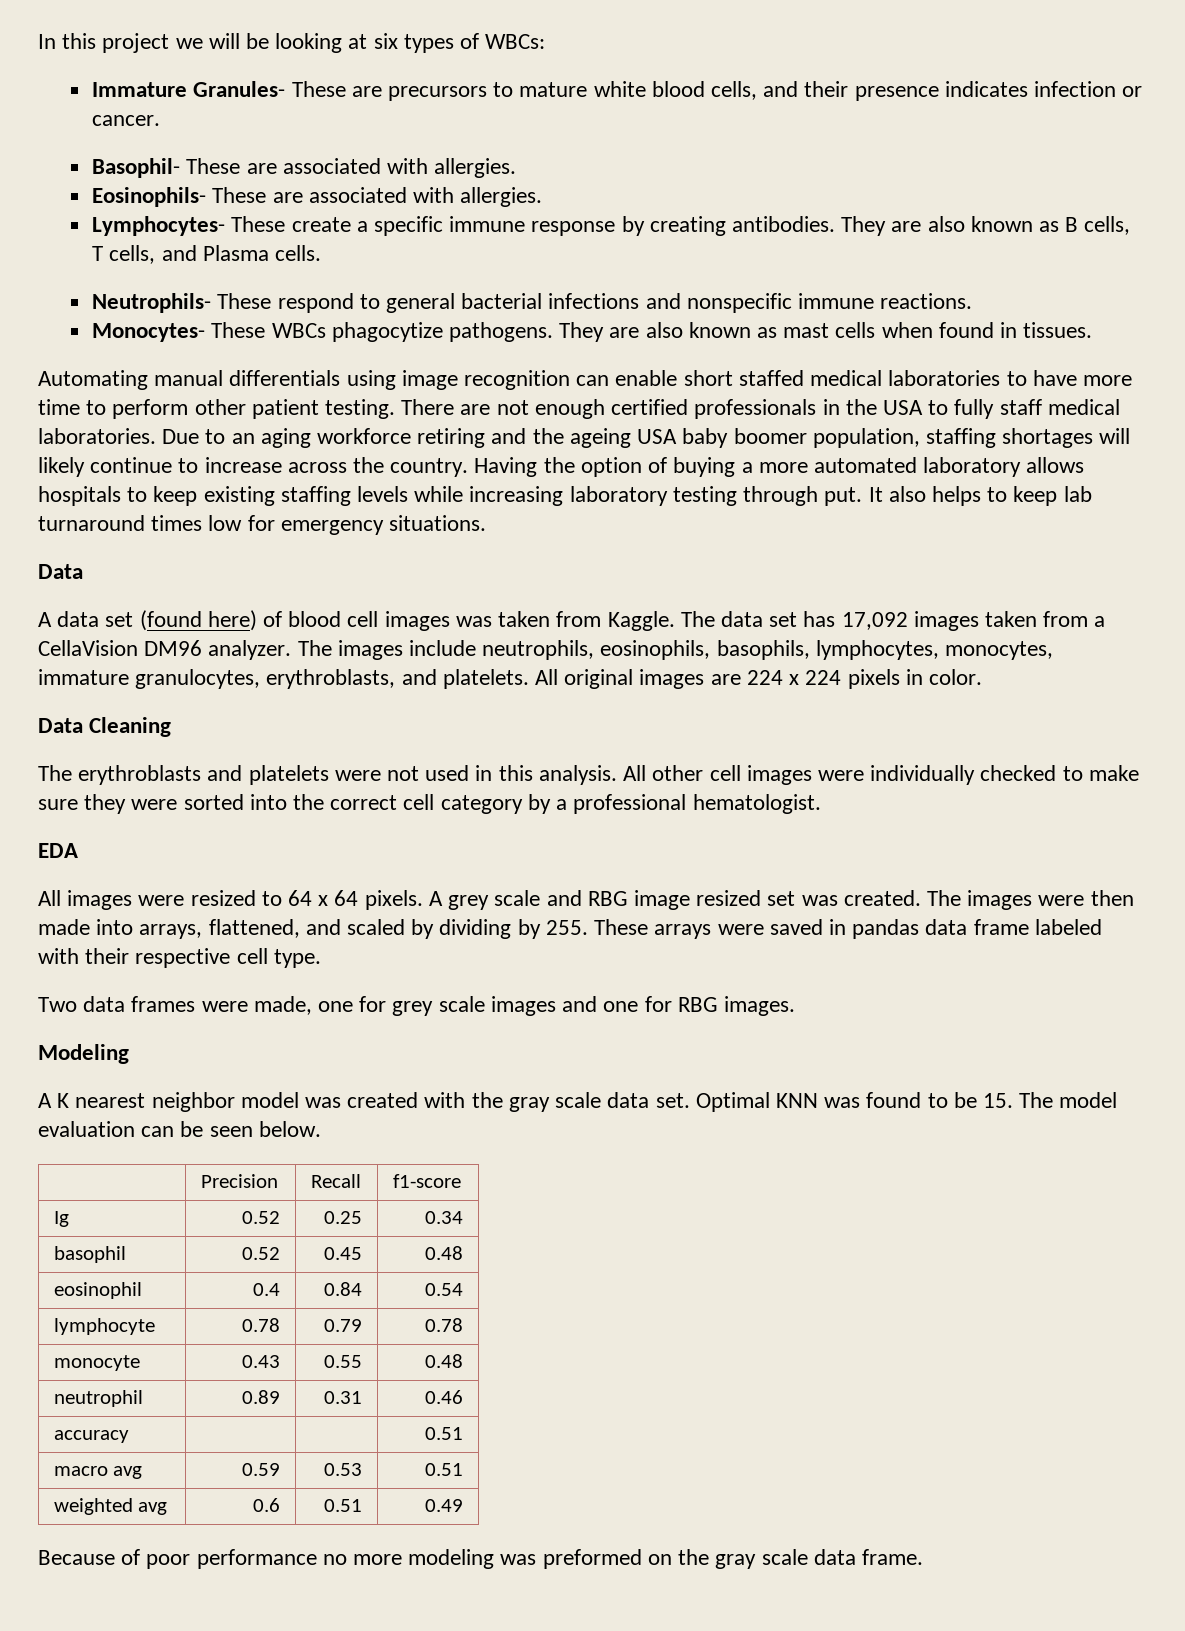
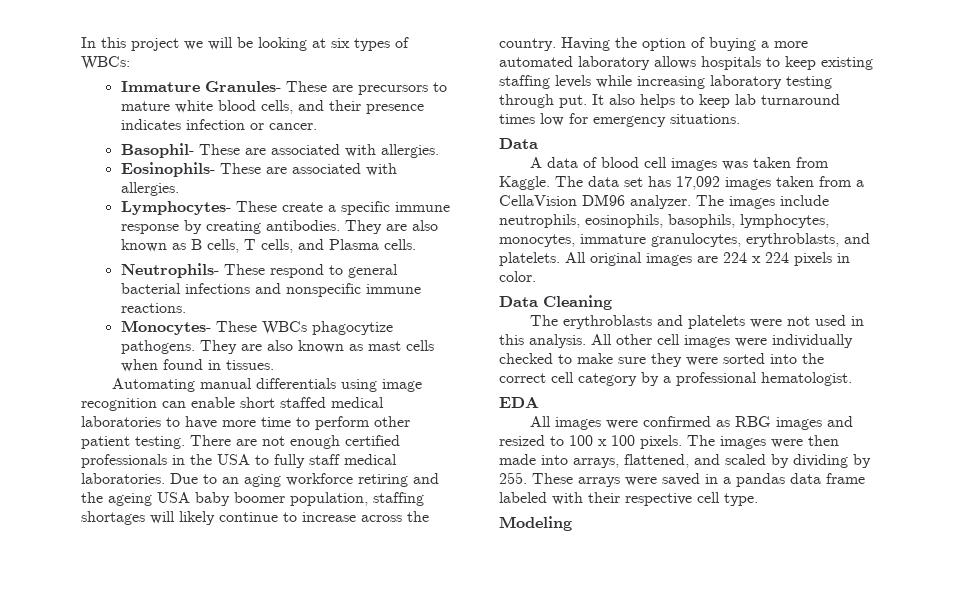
- A data set (found here) of blood cell images was taken from Kaggle.
+ A data of blood cell images was taken from Kaggle.
- All images were resized to 64 x 64 pixels. A grey scale and RBG image resized set was created.
+ All images were confirmed as RBG images and resized to 100 x 100 pixels.
- The images were then made into arrays, flattened, and scaled by dividing by 255. These arrays were saved in pandas data frame labeled with their respective cell type.
+ The images were then made into arrays, flattened, and scaled by dividing by 255. These arrays were saved in a pandas data frame labeled with their respective cell type.
- Two data frames were made, one for grey scale images and one for RBG images.
  Modeling
- A K nearest neighbor model was created with the gray scale data set. Optimal KNN was found to be 15. The model evaluation can be seen below.
- | Precision | Recall | f1-score
- Ig | 0.52 | 0.25 | 0.34
- basophil | 0.52 | 0.45 | 0.48
- eosinophil | 0.4 | 0.84 | 0.54
- lymphocyte | 0.78 | 0.79 | 0.78
- monocyte | 0.43 | 0.55 | 0.48
- neutrophil | 0.89 | 0.31 | 0.46
- accuracy | | | 0.51
- macro avg | 0.59 | 0.53 | 0.51
- weighted avg | 0.6 | 0.51 | 0.49
- Because of poor performance no more modeling was preformed on the gray scale data frame.

